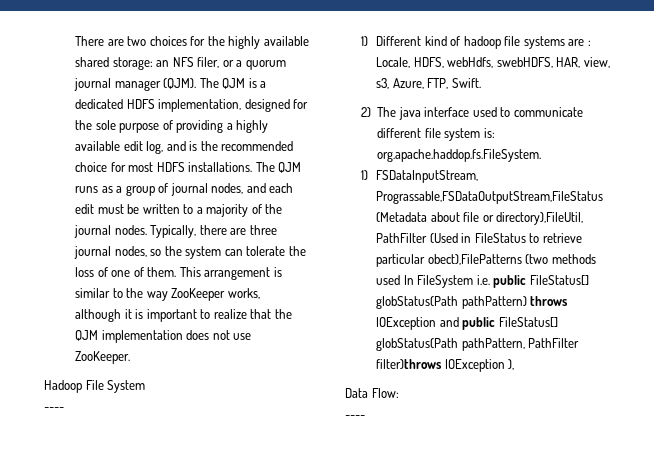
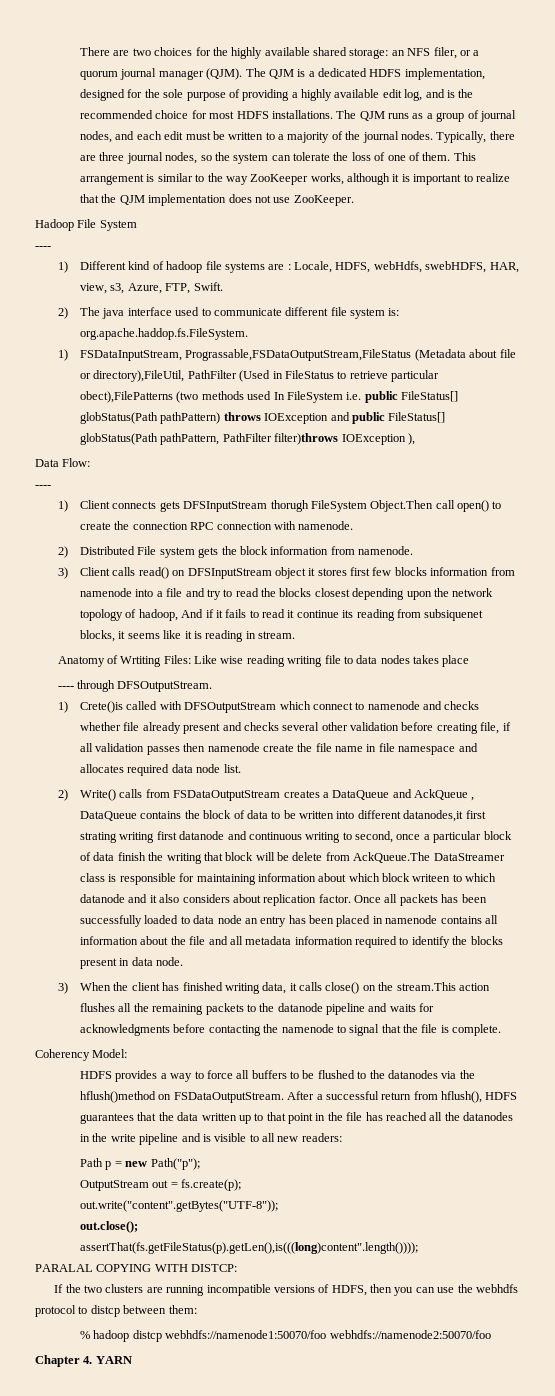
+ 1) Client connects gets DFSInputStream thorugh FileSystem Object.Then call open() to create the connection RPC connection with namenode.
+ 2) Distributed File system gets the block information from namenode.
+ 3) Client calls read() on DFSInputStream object it stores first few blocks information from namenode into a file and try to read the blocks closest depending upon the network topology of hadoop, And if it fails to read it continue its reading from subsiquenet blocks, it seems like it is reading in stream.
+ Anatomy of Wrtiting Files: Like wise reading writing file to data nodes takes place
+ ---- through DFSOutputStream.
+ 1) Crete()is called with DFSOutputStream which connect to namenode and checks whether file already present and checks several other validation before creating file, if all validation passes then namenode create the file name in file namespace and allocates required data node list.
+ 2) Write() calls from FSDataOutputStream creates a DataQueue and AckQueue , DataQueue contains the block of data to be written into different datanodes,it first strating writing first datanode and continuous writing to second, once a particular block of data finish the writing that block will be delete from AckQueue.The DataStreamer class is responsible for maintaining information about which block writeen to which datanode and it also considers about replication factor. Once all packets has been successfully loaded to data node an entry has been placed in namenode contains all information about the file and all metadata information required to identify the blocks present in data node.
+ 3) When the client has finished writing data, it calls close() on the stream.This action flushes all the remaining packets to the datanode pipeline and waits for acknowledgments before contacting the namenode to signal that the file is complete.
+ Coherency Model:
+ HDFS provides a way to force all buffers to be flushed to the datanodes via the hflush()method on FSDataOutputStream. After a successful return from hflush(), HDFS guarantees that the data written up to that point in the file has reached all the datanodes in the write pipeline and is visible to all new readers:
+ Path p = new Path("p");
+ OutputStream out = fs.create(p);
+ out.write("content".getBytes("UTF-8"));
+ out.close();
+ assertThat(fs.getFileStatus(p).getLen(),is(((long)content".length())));
+ PARALAL COPYING WITH DISTCP:
+ If the two clusters are running incompatible versions of HDFS, then you can use the webhdfs protocol to distcp between them:
+ % hadoop distcp webhdfs://namenode1:50070/foo webhdfs://namenode2:50070/foo
+ Chapter 4. YARN

